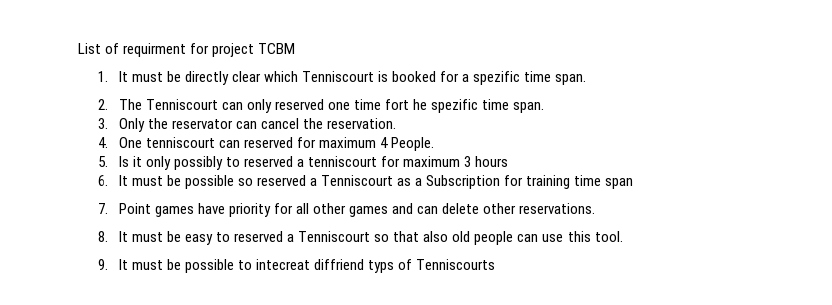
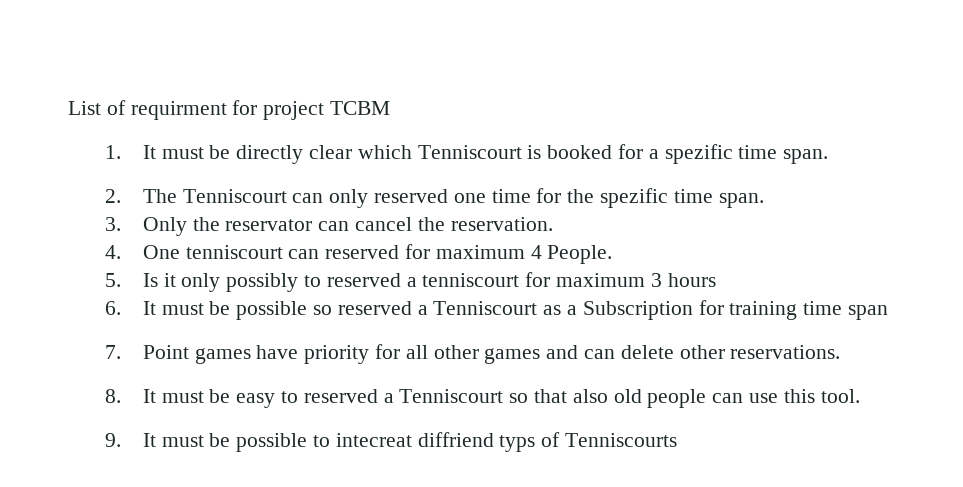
- 2. The Tenniscourt can only reserved one time fort he spezific time span.
+ 2. The Tenniscourt can only reserved one time for the spezific time span.

